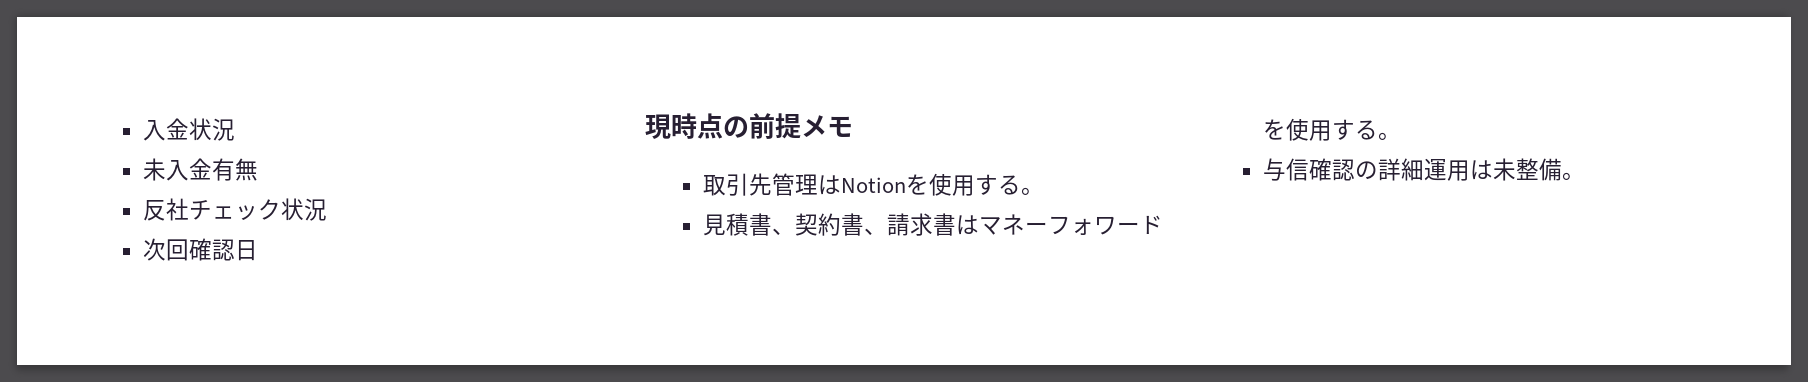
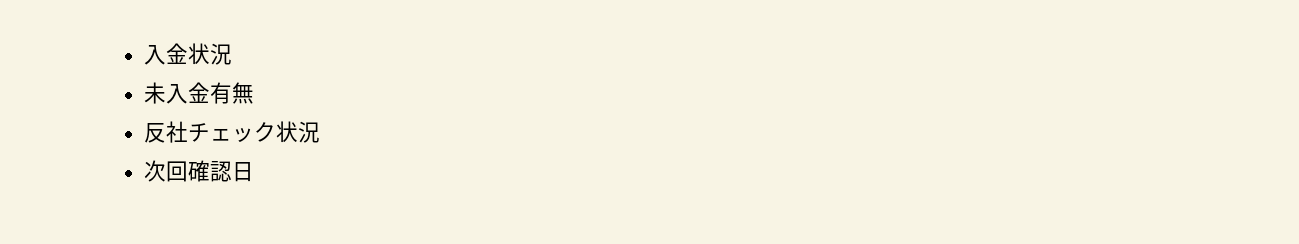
- 現時点の前提メモ
- 取引先管理はNotionを使用する。
- 見積書、契約書、請求書はマネーフォワードを使用する。
- 与信確認の詳細運用は未整備。

